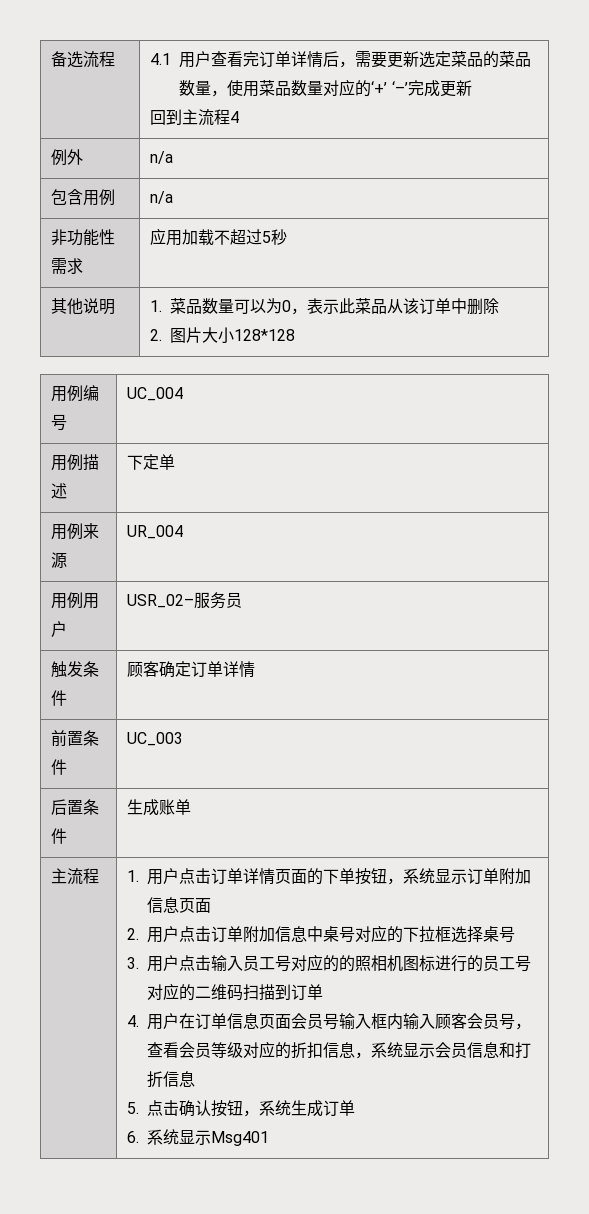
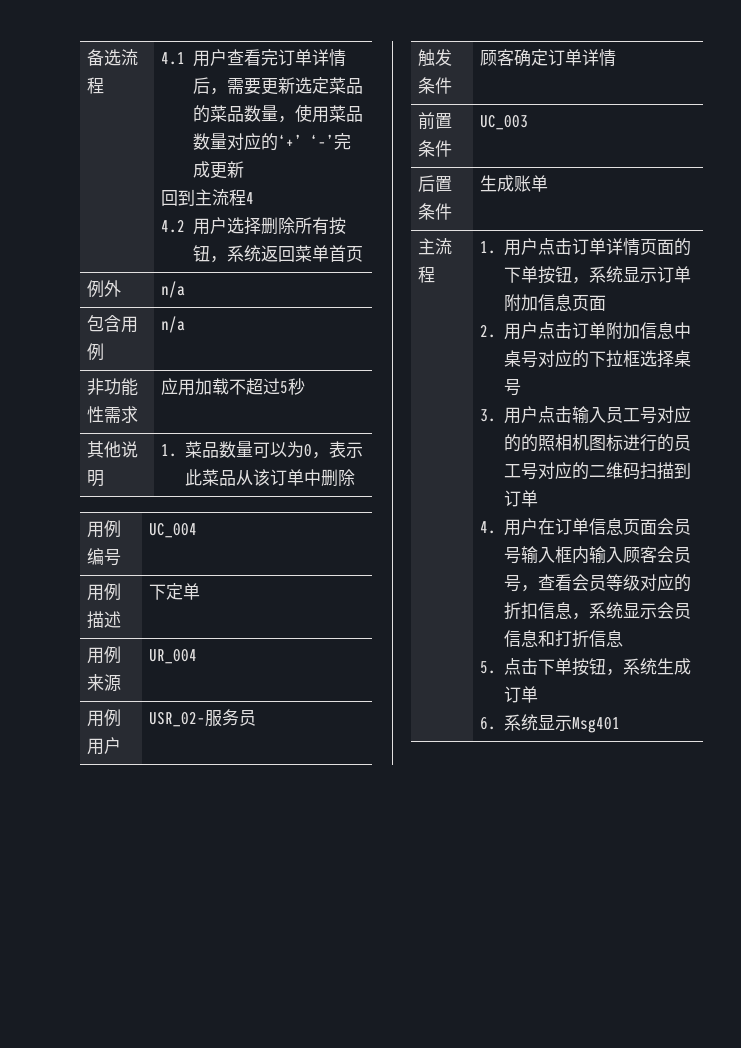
  备选流程 | 4.1用户查看完订单详情后，需要更新选定菜品的菜品数量，使用菜品数量对应的‘+’ ‘–’完成更新
  回到主流程4
+ 4.2用户选择删除所有按钮，系统返回菜单首页
  其他说明 | 1.菜品数量可以为0，表示此菜品从该订单中删除
- 2.图片大小128*128
- 5.点击确认按钮，系统生成订单
+ 5.点击下单按钮，系统生成订单

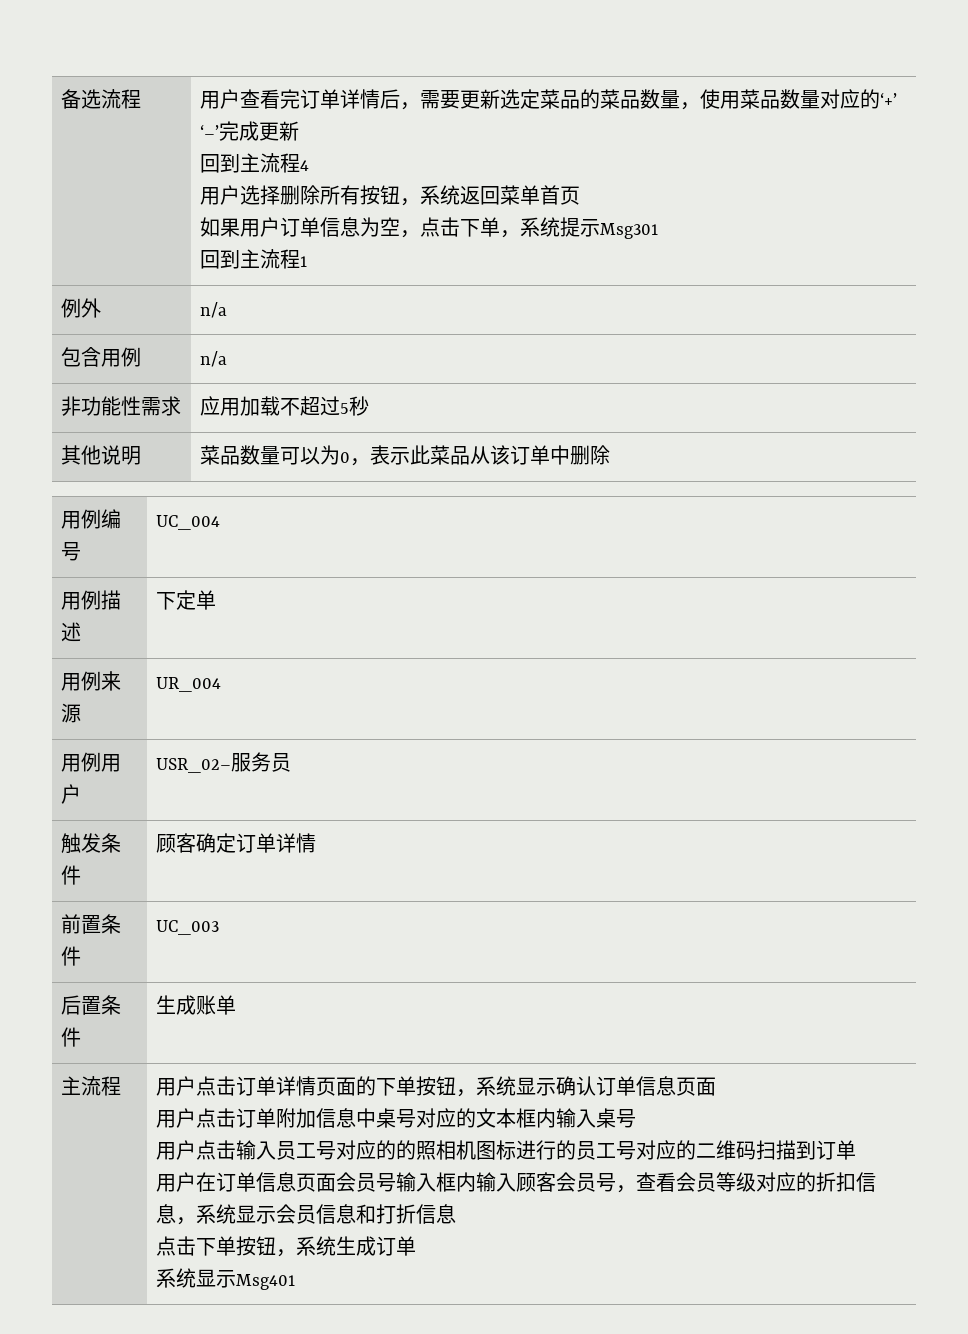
- 4.1用户查看完订单详情后，需要更新选定菜品的菜品数量，使用菜品数量对应的‘+’ ‘–’完成更新
+ 用户查看完订单详情后，需要更新选定菜品的菜品数量，使用菜品数量对应的‘+’ ‘–’完成更新
- 4.2用户选择删除所有按钮，系统返回菜单首页
+ 用户选择删除所有按钮，系统返回菜单首页
+ 如果用户订单信息为空，点击下单，系统提示Msg301
+ 回到主流程1
- 其他说明 | 1.菜品数量可以为0，表示此菜品从该订单中删除
+ 其他说明 | 菜品数量可以为0，表示此菜品从该订单中删除
- 1.用户点击订单详情页面的下单按钮，系统显示订单附加信息页面
+ 用户点击订单详情页面的下单按钮，系统显示确认订单信息页面
- 2.用户点击订单附加信息中桌号对应的下拉框选择桌号
+ 用户点击订单附加信息中桌号对应的文本框内输入桌号
- 3.用户点击输入员工号对应的的照相机图标进行的员工号对应的二维码扫描到订单
+ 用户点击输入员工号对应的的照相机图标进行的员工号对应的二维码扫描到订单
- 4.用户在订单信息页面会员号输入框内输入顾客会员号，查看会员等级对应的折扣信息，系统显示会员信息和打折信息
+ 用户在订单信息页面会员号输入框内输入顾客会员号，查看会员等级对应的折扣信息，系统显示会员信息和打折信息
- 5.点击下单按钮，系统生成订单
+ 点击下单按钮，系统生成订单
- 6.系统显示Msg401
+ 系统显示Msg401

